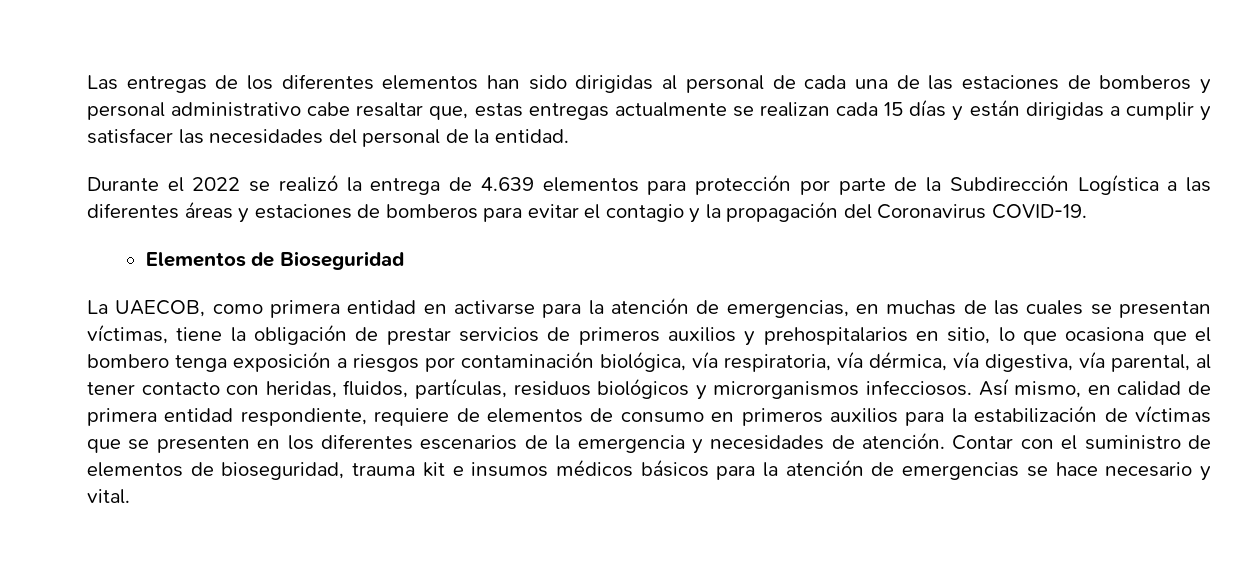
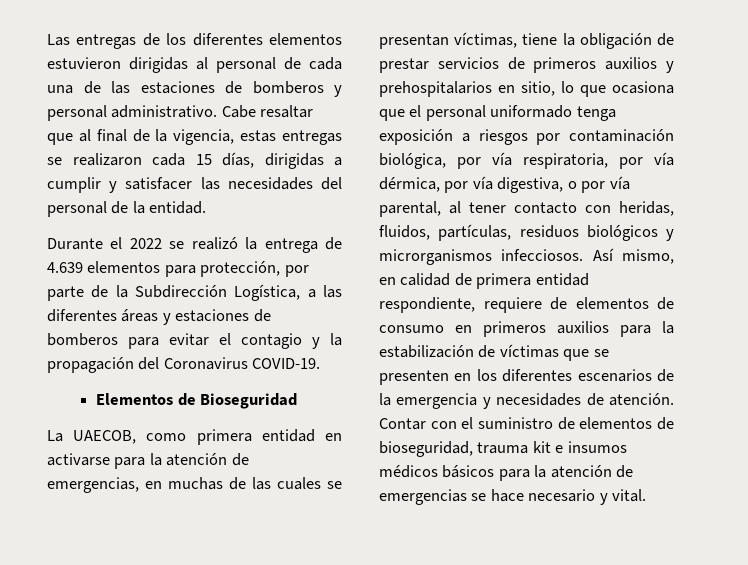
- Las entregas de los diferentes elementos han sido dirigidas al personal de cada una de las estaciones de bomberos y personal administrativo cabe resaltar que, estas entregas actualmente se realizan cada 15 días y están dirigidas a cumplir y satisfacer las necesidades del personal de la entidad.
+ Las entregas de los diferentes elementos estuvieron dirigidas al personal de cada una de las estaciones de bomberos y personal administrativo. Cabe resaltar que al final de la vigencia, estas entregas se realizaron cada 15 días, dirigidas a cumplir y satisfacer las necesidades del personal de la entidad.
- Durante el 2022 se realizó la entrega de 4.639 elementos para protección por parte de la Subdirección Logística a las diferentes áreas y estaciones de bomberos para evitar el contagio y la propagación del Coronavirus COVID-19.
+ Durante el 2022 se realizó la entrega de 4.639 elementos para protección, por parte de la Subdirección Logística, a las diferentes áreas y estaciones de bomberos para evitar el contagio y la propagación del Coronavirus COVID-19.
- La UAECOB, como primera entidad en activarse para la atención de emergencias, en muchas de las cuales se presentan víctimas, tiene la obligación de prestar servicios de primeros auxilios y prehospitalarios en sitio, lo que ocasiona que el bombero tenga exposición a riesgos por contaminación biológica, vía respiratoria, vía dérmica, vía digestiva, vía parental, al tener contacto con heridas, fluidos, partículas, residuos biológicos y microrganismos infecciosos.
+ La UAECOB, como primera entidad en activarse para la atención de emergencias, en muchas de las cuales se presentan víctimas, tiene la obligación de prestar servicios de primeros auxilios y prehospitalarios en sitio, lo que ocasiona que el personal uniformado tenga exposición a riesgos por contaminación biológica, por vía respiratoria, por vía dérmica, por vía digestiva, o por vía parental, al tener contacto con heridas, fluidos, partículas, residuos biológicos y microrganismos infecciosos.

